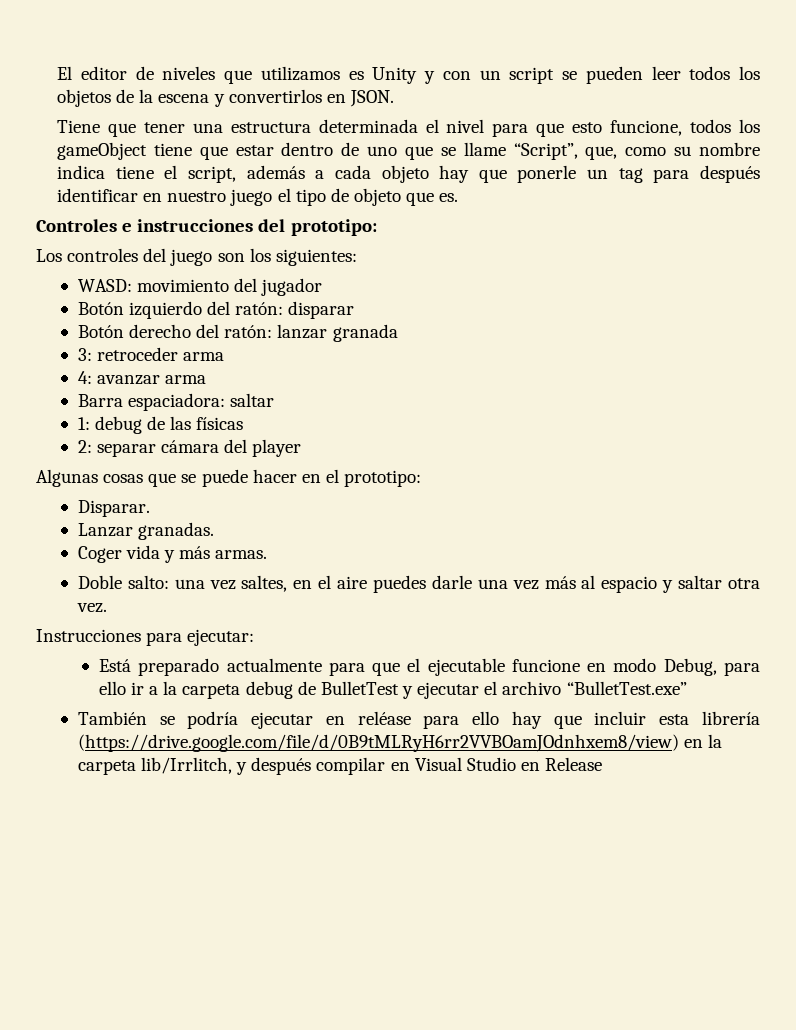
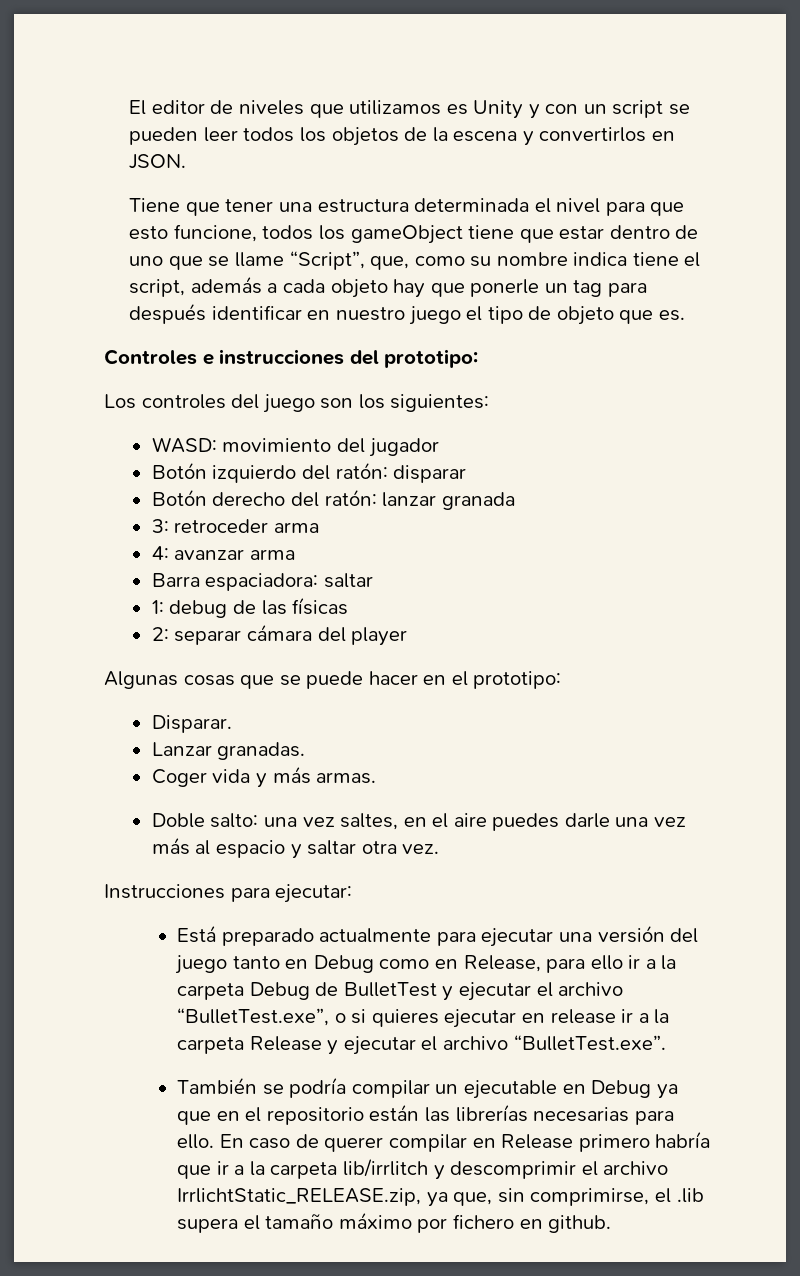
- Está preparado actualmente para que el ejecutable funcione en modo Debug, para ello ir a la carpeta debug de BulletTest y ejecutar el archivo “BulletTest.exe”
- También se podría ejecutar en reléase para ello hay que incluir esta librería (https://drive.google.com/file/d/0B9tMLRyH6rr2VVBOamJOdnhxem8/view) en la carpeta lib/Irrlitch, y después compilar en Visual Studio en Release
+ Está preparado actualmente para ejecutar una versión del juego tanto en Debug como en Release, para ello ir a la carpeta Debug de BulletTest y ejecutar el archivo “BulletTest.exe”, o si quieres ejecutar en release ir a la carpeta Release y ejecutar el archivo “BulletTest.exe”.
+ También se podría compilar un ejecutable en Debug ya que en el repositorio están las librerías necesarias para ello. En caso de querer compilar en Release primero habría que ir a la carpeta lib/irrlitch y descomprimir el archivo IrrlichtStatic_RELEASE.zip, ya que, sin comprimirse, el .lib supera el tamaño máximo por fichero en github.

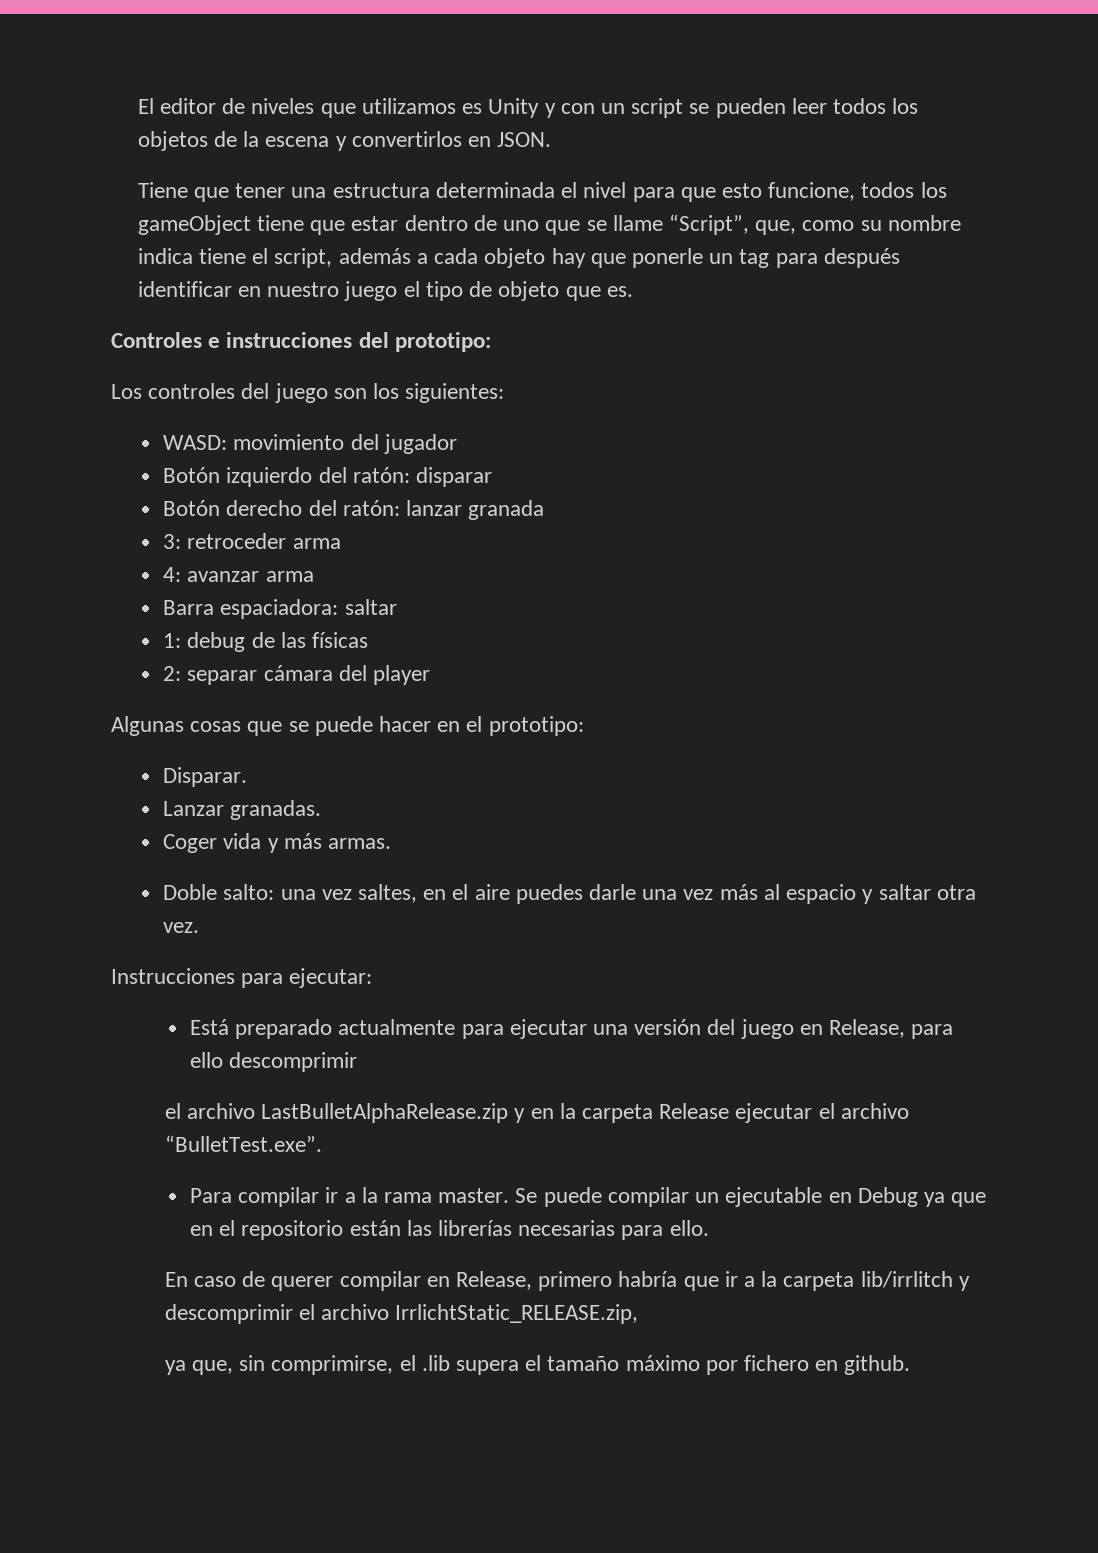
- Está preparado actualmente para ejecutar una versión del juego tanto en Debug como en Release, para ello ir a la carpeta Debug de BulletTest y ejecutar el archivo “BulletTest.exe”, o si quieres ejecutar en release ir a la carpeta Release y ejecutar el archivo “BulletTest.exe”.
+ Está preparado actualmente para ejecutar una versión del juego en Release, para ello descomprimir
+ el archivo LastBulletAlphaRelease.zip y en la carpeta Release ejecutar el archivo “BulletTest.exe”.
- También se podría compilar un ejecutable en Debug ya que en el repositorio están las librerías necesarias para ello. En caso de querer compilar en Release primero habría que ir a la carpeta lib/irrlitch y descomprimir el archivo IrrlichtStatic_RELEASE.zip, ya que, sin comprimirse, el .lib supera el tamaño máximo por fichero en github.
+ Para compilar ir a la rama master. Se puede compilar un ejecutable en Debug ya que en el repositorio están las librerías necesarias para ello.
+ En caso de querer compilar en Release, primero habría que ir a la carpeta lib/irrlitch y descomprimir el archivo IrrlichtStatic_RELEASE.zip,
+ ya que, sin comprimirse, el .lib supera el tamaño máximo por fichero en github.

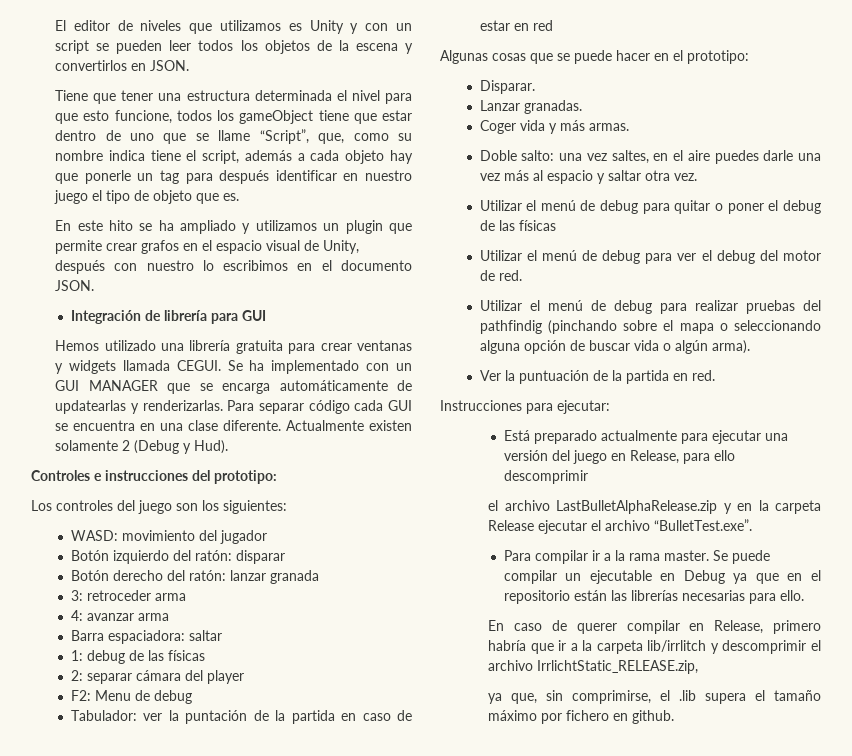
+ En este hito se ha ampliado y utilizamos un plugin que permite crear grafos en el espacio visual de Unity, después con nuestro lo escribimos en el documento JSON.
+ Integración de librería para GUI
+ Hemos utilizado una librería gratuita para crear ventanas y widgets llamada CEGUI. Se ha implementado con un GUI MANAGER que se encarga automáticamente de updatearlas y renderizarlas. Para separar código cada GUI se encuentra en una clase diferente. Actualmente existen solamente 2 (Debug y Hud).
+ F2: Menu de debug
+ Tabulador: ver la puntación de la partida en caso de estar en red
+ Utilizar el menú de debug para quitar o poner el debug de las físicas
+ Utilizar el menú de debug para ver el debug del motor de red.
+ Utilizar el menú de debug para realizar pruebas del pathfindig (pinchando sobre el mapa o seleccionando alguna opción de buscar vida o algún arma).
+ Ver la puntuación de la partida en red.

